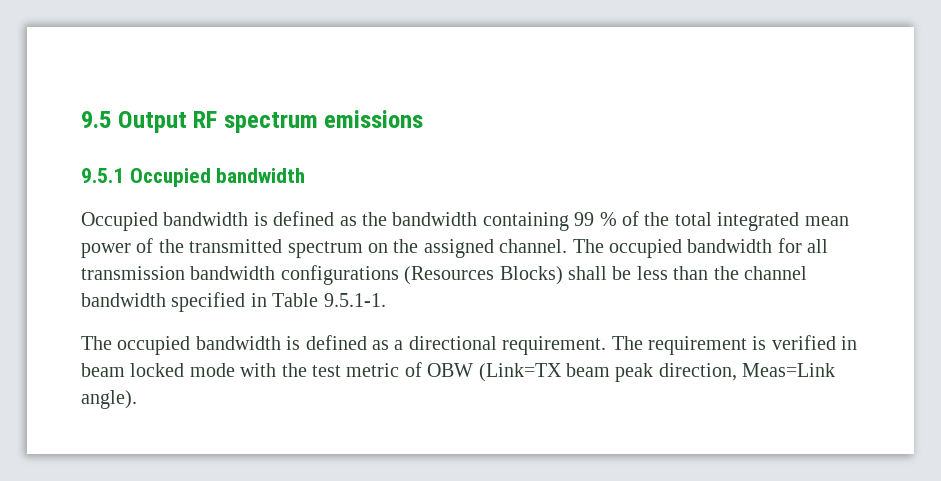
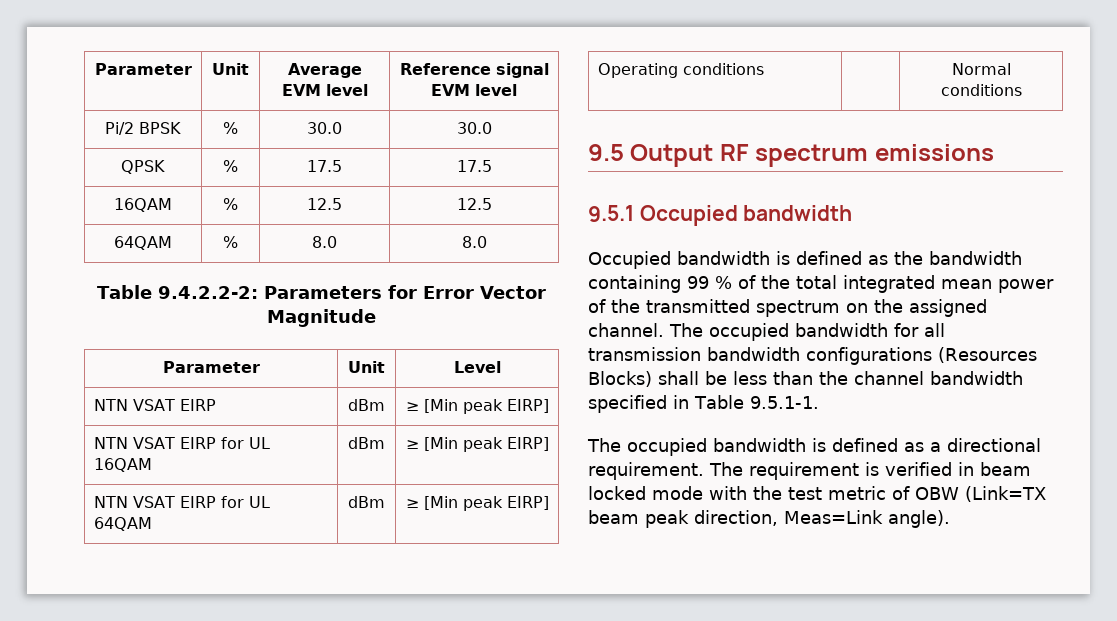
+ Parameter | Unit | Average EVM level | Reference signal EVM level
+ Pi/2 BPSK | % | 30.0 | 30.0
+ QPSK | % | 17.5 | 17.5
+ 16QAM | % | 12.5 | 12.5
+ 64QAM | % | 8.0 | 8.0
+ Table 9.4.2.2-2: Parameters for Error Vector Magnitude
+ Parameter | Unit | Level
+ NTN VSAT EIRP | dBm | ≥ [Min peak EIRP]
+ NTN VSAT EIRP for UL 16QAM | dBm | ≥ [Min peak EIRP]
+ NTN VSAT EIRP for UL 64QAM | dBm | ≥ [Min peak EIRP]
+ Operating conditions | | Normal conditions

